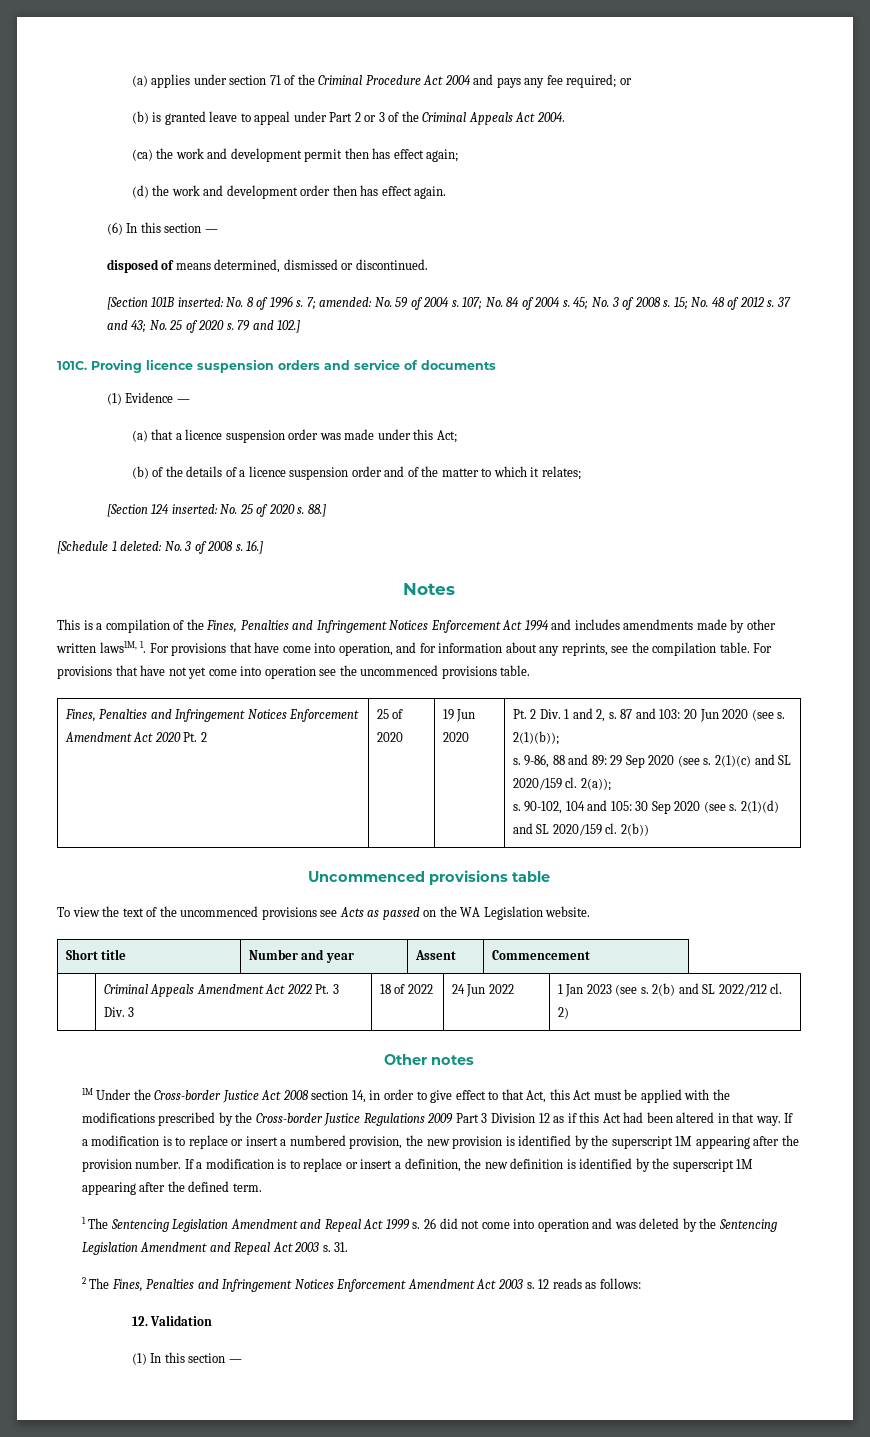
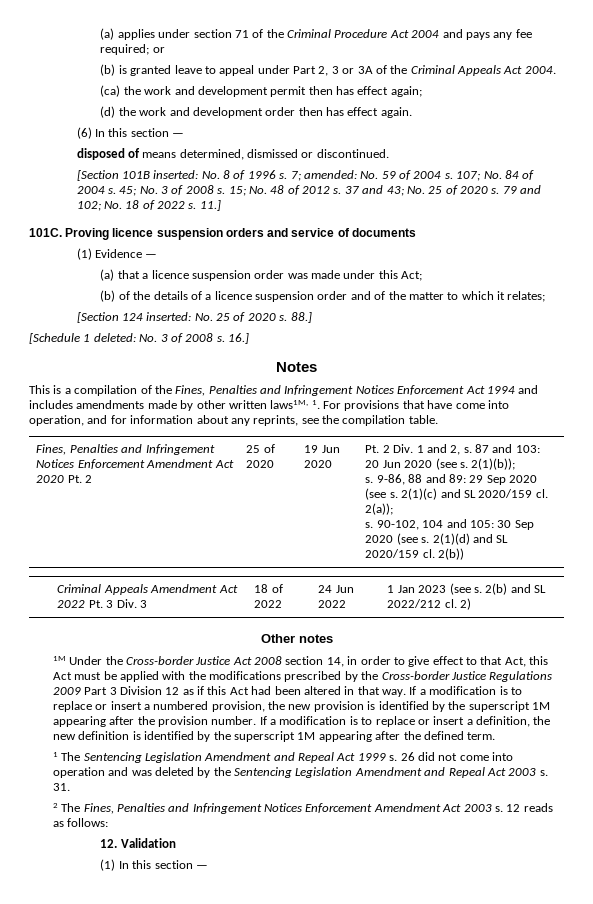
- (b) is granted leave to appeal under Part 2 or 3 of the Criminal Appeals Act 2004.
+ (b) is granted leave to appeal under Part 2, 3 or 3A of the Criminal Appeals Act 2004.
- 79 and 102.]
+ 79 and 102; No. 18 of 2022 s. 11.]
- For provisions that have not yet come into operation see the uncommenced provisions table.
- Uncommenced provisions table
- To view the text of the uncommenced provisions see Acts as passed on the WA Legislation website.
- Short title | Number and year | Assent | Commencement

